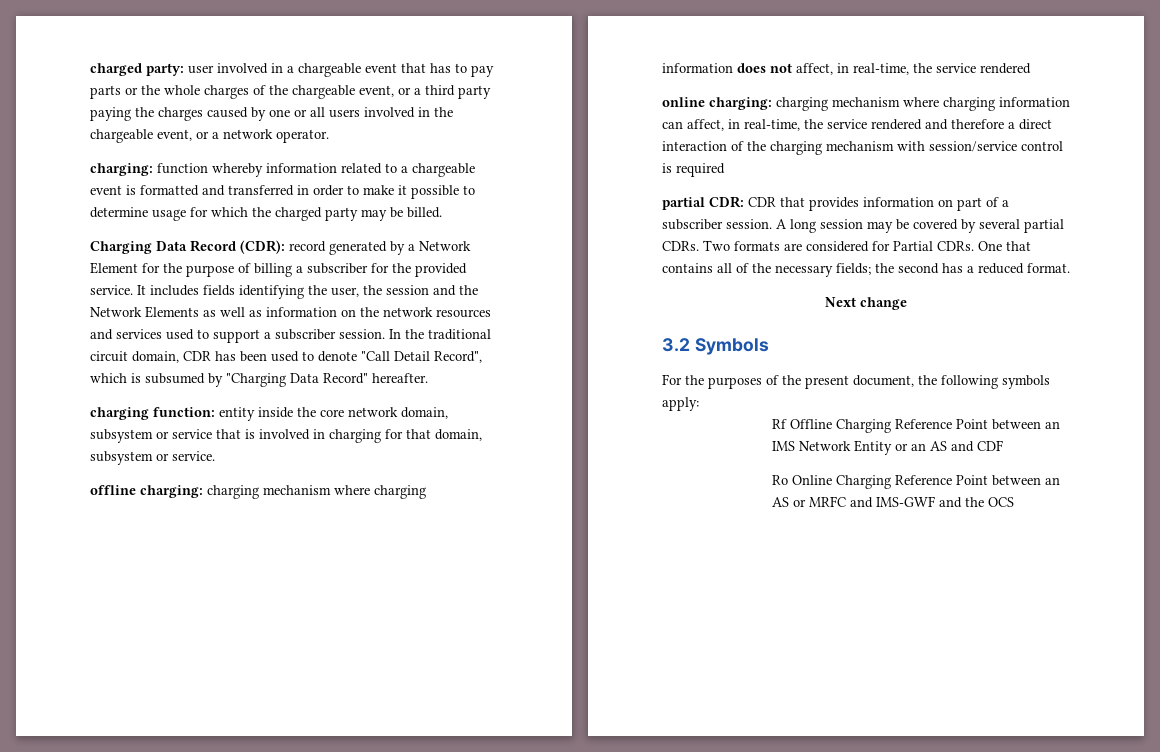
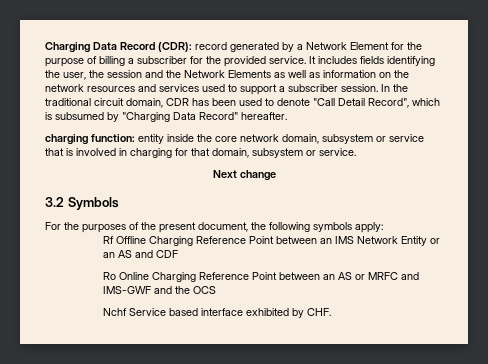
- charged party: user involved in a chargeable event that has to pay parts or the whole charges of the chargeable event, or a third party paying the charges caused by one or all users involved in the chargeable event, or a network operator.
- charging: function whereby information related to a chargeable event is formatted and transferred in order to make it possible to determine usage for which the charged party may be billed.
- offline charging: charging mechanism where charging information does not affect, in real-time, the service rendered
- online charging: charging mechanism where charging information can affect, in real-time, the service rendered and therefore a direct interaction of the charging mechanism with session/service control is required
- partial CDR: CDR that provides information on part of a subscriber session. A long session may be covered by several partial CDRs. Two formats are considered for Partial CDRs. One that contains all of the necessary fields; the second has a reduced format.
+ Nchf Service based interface exhibited by CHF.

